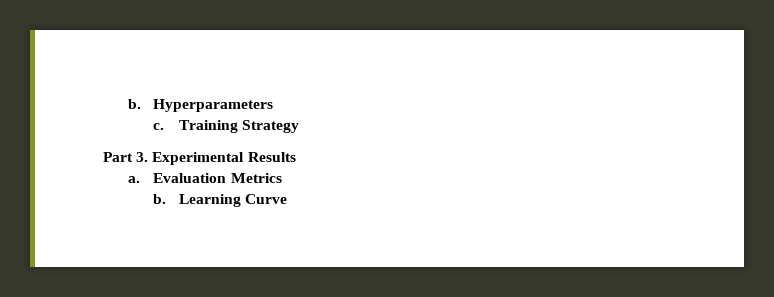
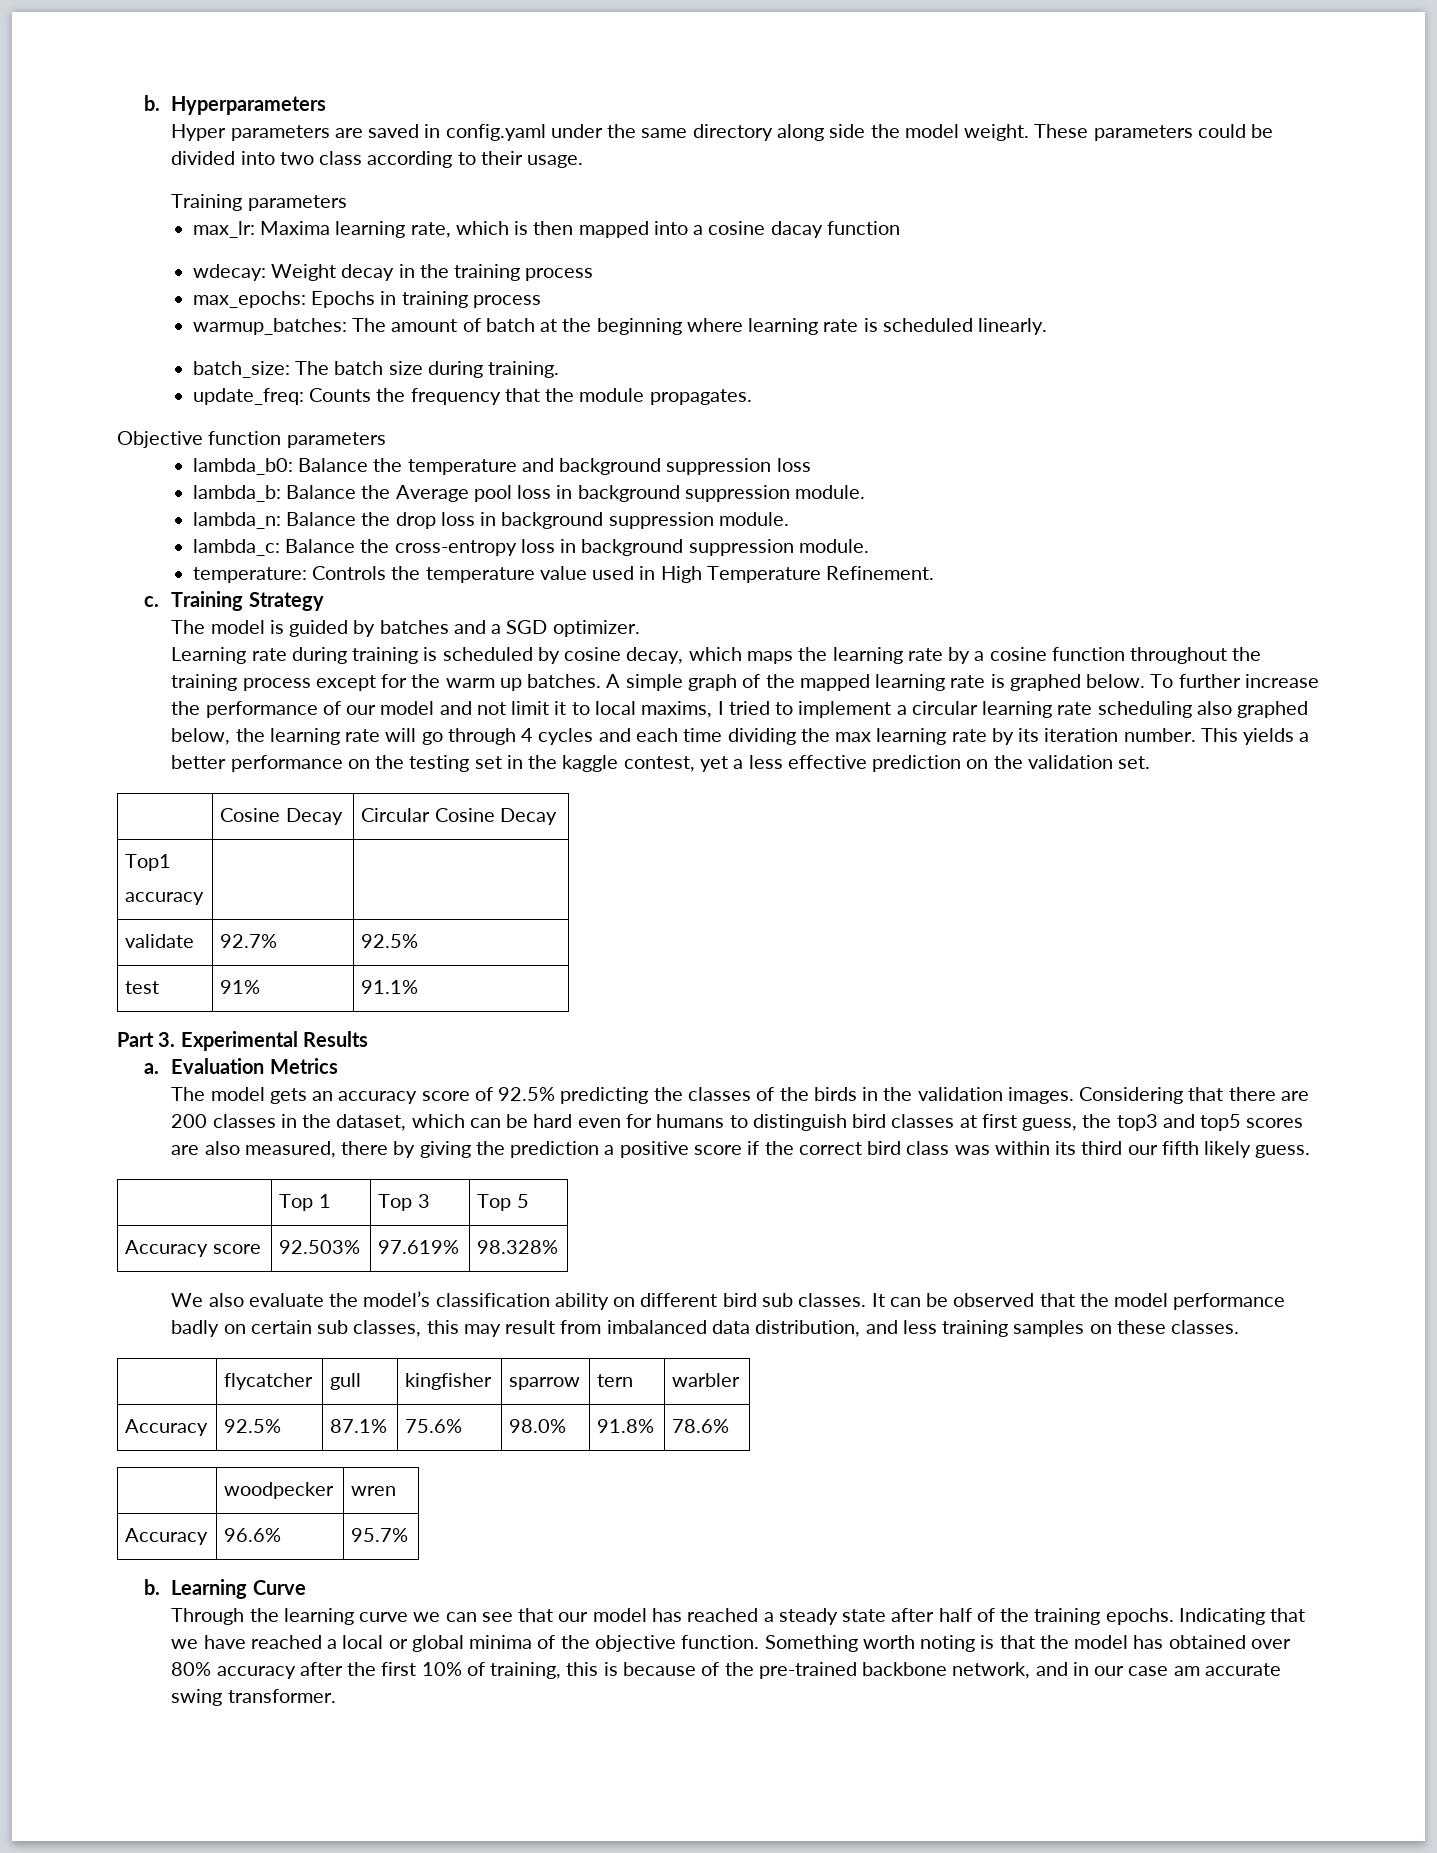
+ Hyper parameters are saved in config.yaml under the same directory along side the model weight. These parameters could be divided into two class according to their usage.
+ Training parameters
+ max_lr: Maxima learning rate, which is then mapped into a cosine dacay function
+ wdecay: Weight decay in the training process
+ max_epochs: Epochs in training process
+ warmup_batches: The amount of batch at the beginning where learning rate is scheduled linearly.
+ batch_size: The batch size during training.
+ update_freq: Counts the frequency that the module propagates.
+ Objective function parameters
+ lambda_b0: Balance the temperature and background suppression loss
+ lambda_b: Balance the Average pool loss in background suppression module.
+ lambda_n: Balance the drop loss in background suppression module.
+ lambda_c: Balance the cross-entropy loss in background suppression module.
+ temperature: Controls the temperature value used in High Temperature Refinement.
  c. Training Strategy
+ The model is guided by batches and a SGD optimizer.
+ Learning rate during training is scheduled by cosine decay, which maps the learning rate by a cosine function throughout the training process except for the warm up batches. A simple graph of the mapped learning rate is graphed below. To further increase the performance of our model and not limit it to local maxims, I tried to implement a circular learning rate scheduling also graphed below, the learning rate will go through 4 cycles and each time dividing the max learning rate by its iteration number. This yields a better performance on the testing set in the kaggle contest, yet a less effective prediction on the validation set.
+ | Cosine Decay | Circular Cosine Decay
+ Top1
+ accuracy | |
+ validate | 92.7% | 92.5%
+ test | 91% | 91.1%
+ The model gets an accuracy score of 92.5% predicting the classes of the birds in the validation images. Considering that there are 200 classes in the dataset, which can be hard even for humans to distinguish bird classes at first guess, the top3 and top5 scores are also measured, there by giving the prediction a positive score if the correct bird class was within its third our fifth likely guess.
+ | Top 1 | Top 3 | Top 5
+ Accuracy score | 92.503% | 97.619% | 98.328%
+ We also evaluate the model’s classification ability on different bird sub classes. It can be observed that the model performance badly on certain sub classes, this may result from imbalanced data distribution, and less training samples on these classes.
+ | flycatcher | gull | kingfisher | sparrow | tern | warbler
+ Accuracy | 92.5% | 87.1% | 75.6% | 98.0% | 91.8% | 78.6%
+ | woodpecker | wren
+ Accuracy | 96.6% | 95.7%
  b. Learning Curve
+ Through the learning curve we can see that our model has reached a steady state after half of the training epochs. Indicating that we have reached a local or global minima of the objective function. Something worth noting is that the model has obtained over 80% accuracy after the first 10% of training, this is because of the pre-trained backbone network, and in our case am accurate swing transformer.

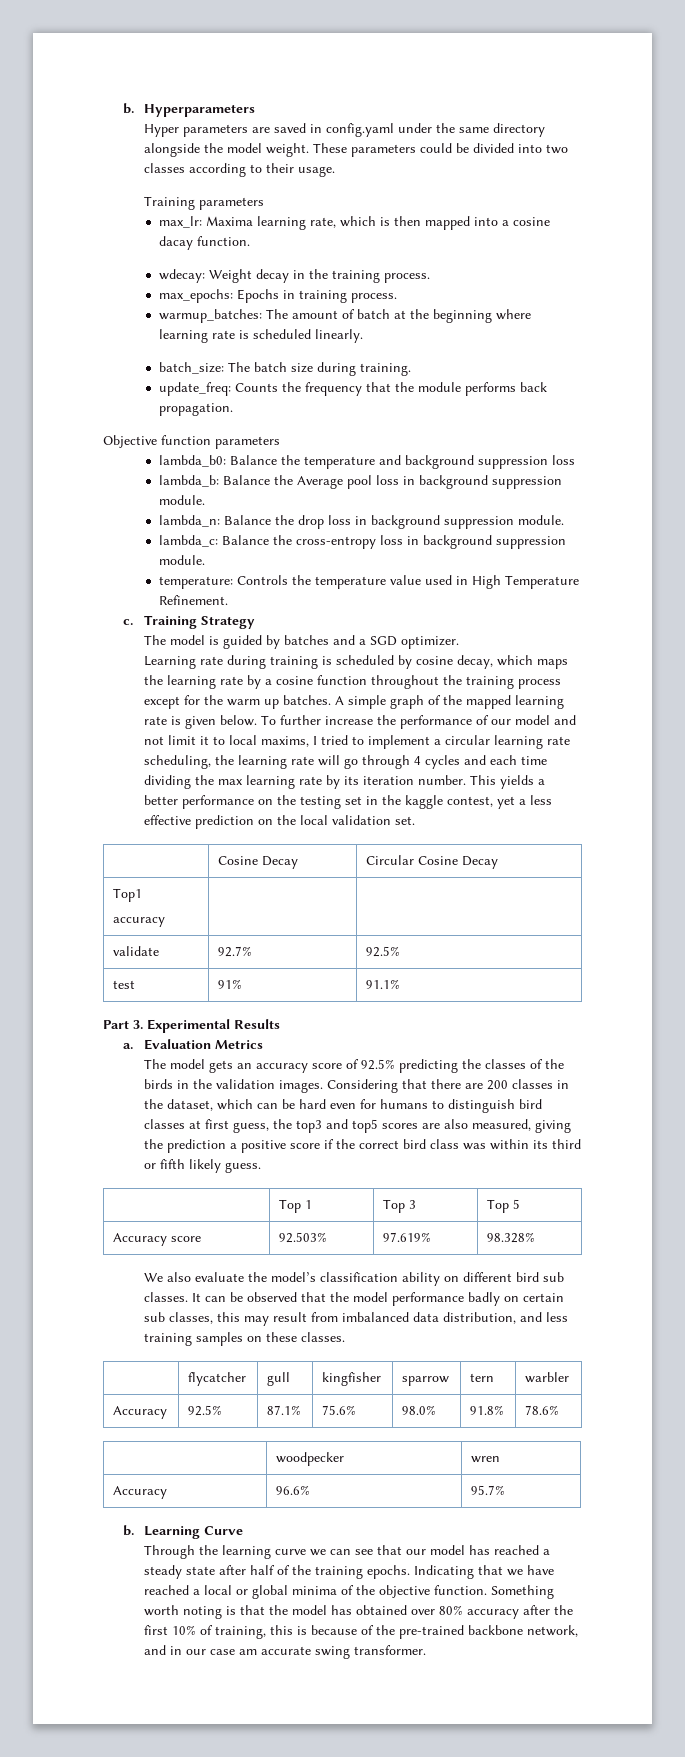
- Hyper parameters are saved in config.yaml under the same directory along side the model weight.
+ Hyper parameters are saved in config.yaml under the same directory alongside the model weight.
- These parameters could be divided into two class according to their usage.
+ These parameters could be divided into two classes according to their usage.
- max_lr: Maxima learning rate, which is then mapped into a cosine dacay function
+ max_lr: Maxima learning rate, which is then mapped into a cosine dacay function.
- wdecay: Weight decay in the training process
+ wdecay: Weight decay in the training process.
- max_epochs: Epochs in training process
+ max_epochs: Epochs in training process.
- update_freq: Counts the frequency that the module propagates.
+ update_freq: Counts the frequency that the module performs back propagation.
- A simple graph of the mapped learning rate is graphed below.
+ A simple graph of the mapped learning rate is given below.
- To further increase the performance of our model and not limit it to local maxims, I tried to implement a circular learning rate scheduling also graphed below, the learning rate will go through 4 cycles and each time dividing the max learning rate by its iteration number.
+ To further increase the performance of our model and not limit it to local maxims, I tried to implement a circular learning rate scheduling, the learning rate will go through 4 cycles and each time dividing the max learning rate by its iteration number.
- This yields a better performance on the testing set in the kaggle contest, yet a less effective prediction on the validation set.
+ This yields a better performance on the testing set in the kaggle contest, yet a less effective prediction on the local validation set.
- Considering that there are 200 classes in the dataset, which can be hard even for humans to distinguish bird classes at first guess, the top3 and top5 scores are also measured, there by giving the prediction a positive score if the correct bird class was within its third our fifth likely guess.
+ Considering that there are 200 classes in the dataset, which can be hard even for humans to distinguish bird classes at first guess, the top3 and top5 scores are also measured, giving the prediction a positive score if the correct bird class was within its third or fifth likely guess.

